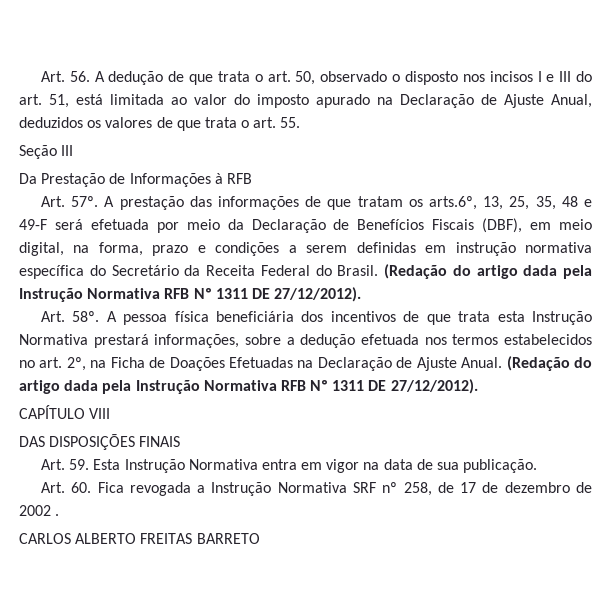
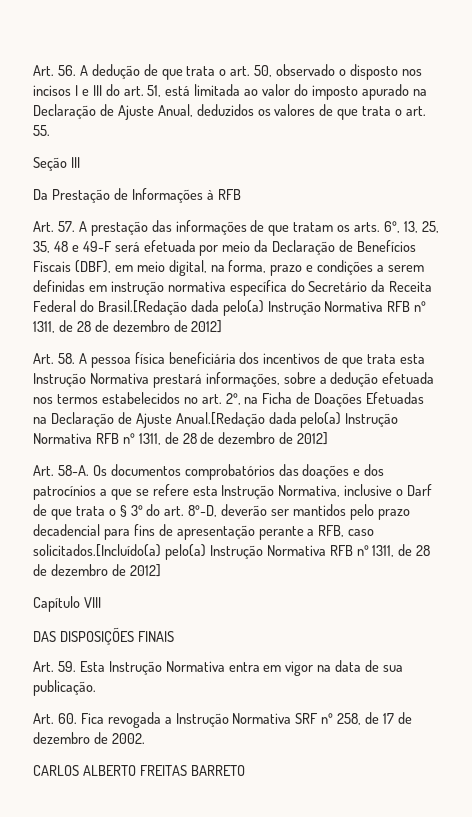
- Art. 57º. A prestação das informações de que tratam os arts.6º, 13, 25, 35, 48 e 49-F será efetuada por meio da Declaração de Benefícios Fiscais (DBF), em meio digital, na forma, prazo e condições a serem definidas em instrução normativa específica do Secretário da Receita Federal do Brasil. (Redação do artigo dada pela Instrução Normativa RFB Nº 1311 DE 27/12/2012).
- Art. 58º. A pessoa física beneficiária dos incentivos de que trata esta Instrução Normativa prestará informações, sobre a dedução efetuada nos termos estabelecidos no art. 2º, na Ficha de Doações Efetuadas na Declaração de Ajuste Anual. (Redação do artigo dada pela Instrução Normativa RFB Nº 1311 DE 27/12/2012).
- CAPÍTULO VIII
+ Art. 57. A prestação das informações de que tratam os arts. 6º, 13, 25, 35, 48 e 49-F será efetuada por meio da Declaração de Benefícios Fiscais (DBF), em meio digital, na forma, prazo e condições a serem definidas em instrução normativa específica do Secretário da Receita Federal do Brasil.[Redação dada pelo(a) Instrução Normativa RFB nº 1311, de 28 de dezembro de 2012]
+ Art. 58. A pessoa física beneficiária dos incentivos de que trata esta Instrução Normativa prestará informações, sobre a dedução efetuada nos termos estabelecidos no art. 2º, na Ficha de Doações Efetuadas na Declaração de Ajuste Anual.[Redação dada pelo(a) Instrução Normativa RFB nº 1311, de 28 de dezembro de 2012]
+ Art. 58-A. Os documentos comprobatórios das doações e dos patrocínios a que se refere esta Instrução Normativa, inclusive o Darf de que trata o § 3º do art. 8º-D, deverão ser mantidos pelo prazo decadencial para fins de apresentação perante a RFB, caso solicitados.[Incluído(a) pelo(a) Instrução Normativa RFB nº 1311, de 28 de dezembro de 2012]
+ Capítulo VIII
- Art. 60. Fica revogada a Instrução Normativa SRF nº 258, de 17 de dezembro de 2002 .
+ Art. 60. Fica revogada a Instrução Normativa SRF nº 258, de 17 de dezembro de 2002.

